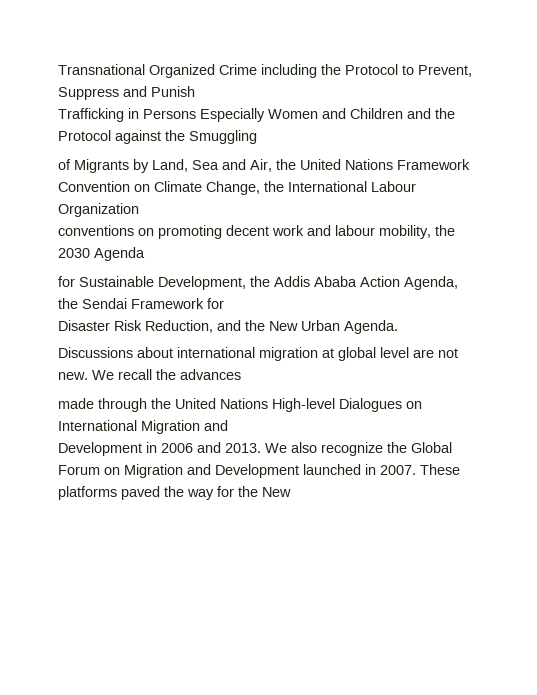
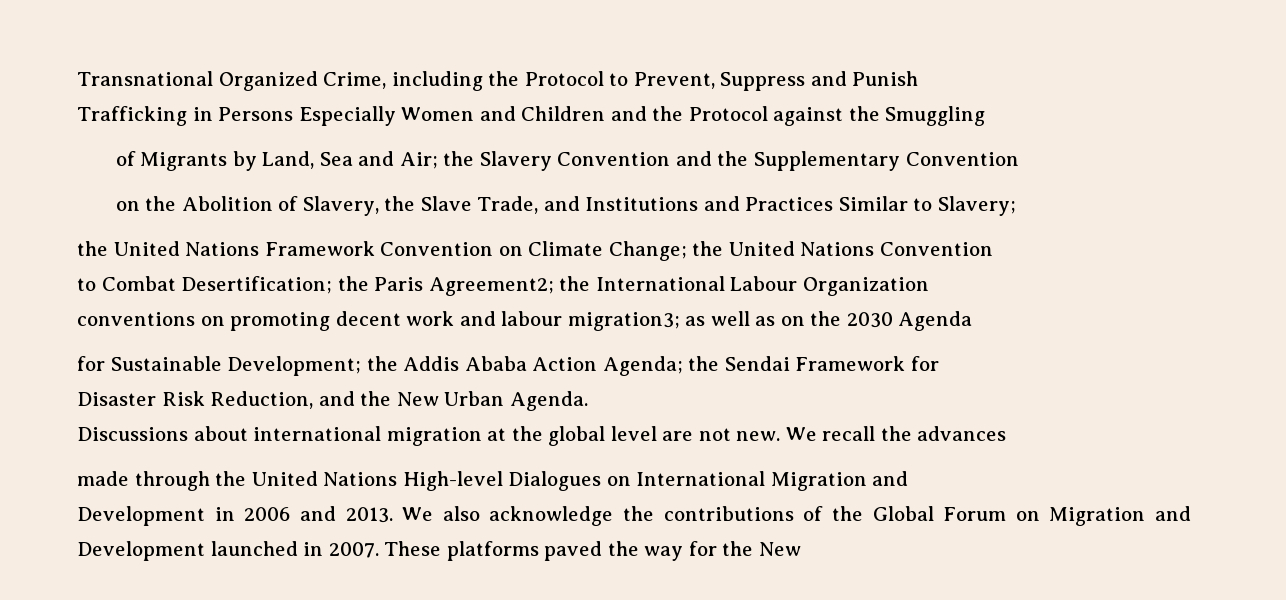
- Transnational Organized Crime including the Protocol to Prevent, Suppress and Punish
+ Transnational Organized Crime, including the Protocol to Prevent, Suppress and Punish
- of Migrants by Land, Sea and Air, the United Nations Framework Convention on Climate Change, the International Labour Organization
+ of Migrants by Land, Sea and Air; the Slavery Convention and the Supplementary Convention
+ on the Abolition of Slavery, the Slave Trade, and Institutions and Practices Similar to Slavery;
+ the United Nations Framework Convention on Climate Change; the United Nations Convention
+ to Combat Desertification; the Paris Agreement2; the International Labour Organization
- conventions on promoting decent work and labour mobility, the 2030 Agenda
+ conventions on promoting decent work and labour migration3; as well as on the 2030 Agenda
- for Sustainable Development, the Addis Ababa Action Agenda, the Sendai Framework for
+ for Sustainable Development; the Addis Ababa Action Agenda; the Sendai Framework for
- Discussions about international migration at global level are not new.
+ Discussions about international migration at the global level are not new.
- We also recognize the Global Forum on Migration and Development launched in 2007.
+ We also acknowledge the contributions of the Global Forum on Migration and Development launched in 2007.

